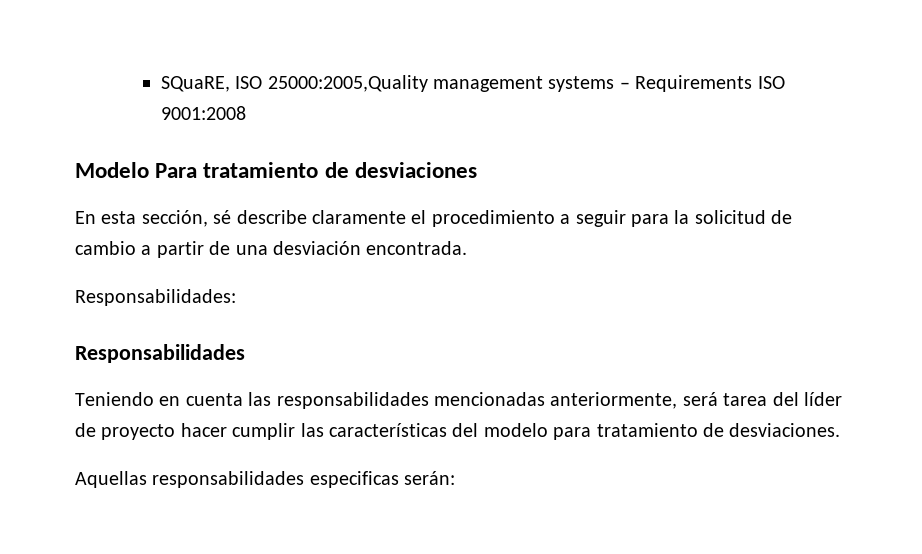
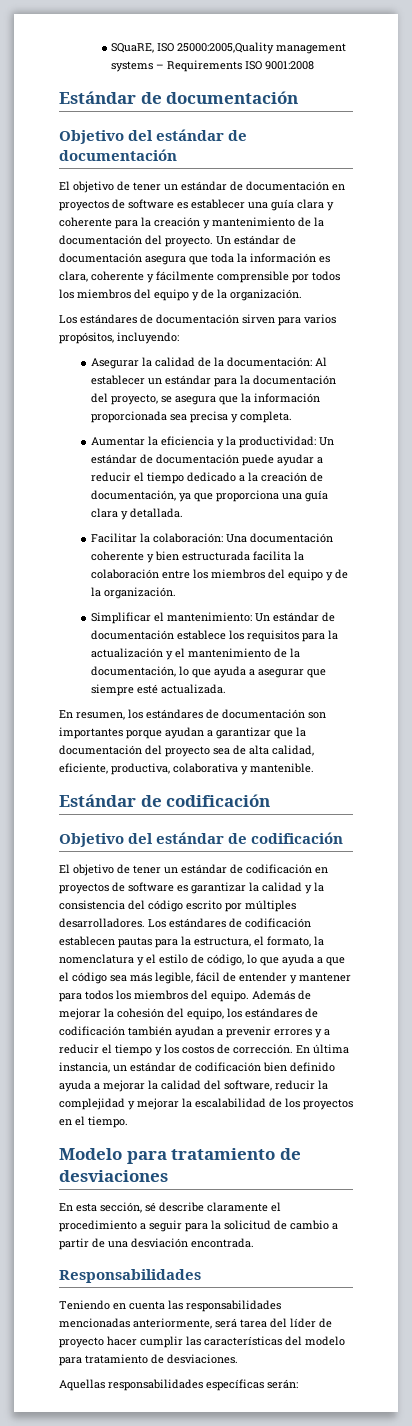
+ Estándar de documentación
+ Objetivo del estándar de documentación
+ El objetivo de tener un estándar de documentación en proyectos de software es establecer una guía clara y coherente para la creación y mantenimiento de la documentación del proyecto. Un estándar de documentación asegura que toda la información es clara, coherente y fácilmente comprensible por todos los miembros del equipo y de la organización.
+ Los estándares de documentación sirven para varios propósitos, incluyendo:
+ Asegurar la calidad de la documentación: Al establecer un estándar para la documentación del proyecto, se asegura que la información proporcionada sea precisa y completa.
+ Aumentar la eficiencia y la productividad: Un estándar de documentación puede ayudar a reducir el tiempo dedicado a la creación de documentación, ya que proporciona una guía clara y detallada.
+ Facilitar la colaboración: Una documentación coherente y bien estructurada facilita la colaboración entre los miembros del equipo y de la organización.
+ Simplificar el mantenimiento: Un estándar de documentación establece los requisitos para la actualización y el mantenimiento de la documentación, lo que ayuda a asegurar que siempre esté actualizada.
+ En resumen, los estándares de documentación son importantes porque ayudan a garantizar que la documentación del proyecto sea de alta calidad, eficiente, productiva, colaborativa y mantenible.
+ Estándar de codificación
+ Objetivo del estándar de codificación
+ El objetivo de tener un estándar de codificación en proyectos de software es garantizar la calidad y la consistencia del código escrito por múltiples desarrolladores. Los estándares de codificación establecen pautas para la estructura, el formato, la nomenclatura y el estilo de código, lo que ayuda a que el código sea más legible, fácil de entender y mantener para todos los miembros del equipo. Además de mejorar la cohesión del equipo, los estándares de codificación también ayudan a prevenir errores y a reducir el tiempo y los costos de corrección. En última instancia, un estándar de codificación bien definido ayuda a mejorar la calidad del software, reducir la complejidad y mejorar la escalabilidad de los proyectos en el tiempo.
- Modelo Para tratamiento de desviaciones
+ Modelo para tratamiento de desviaciones
- Responsabilidades:
- Aquellas responsabilidades especificas serán:
+ Aquellas responsabilidades específicas serán:

